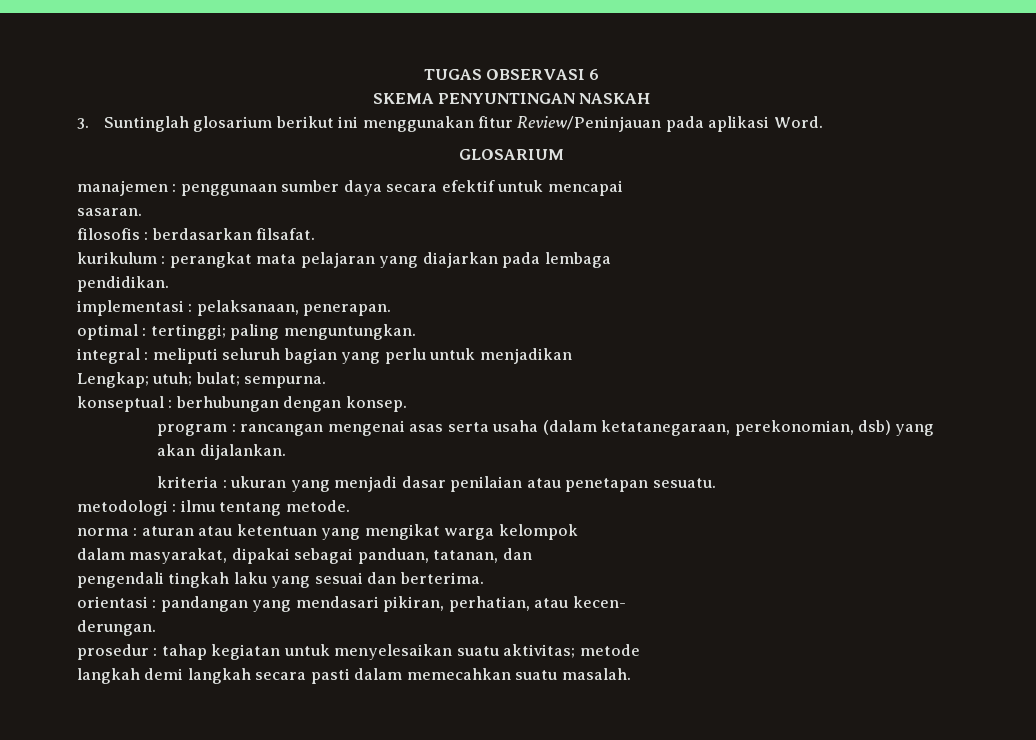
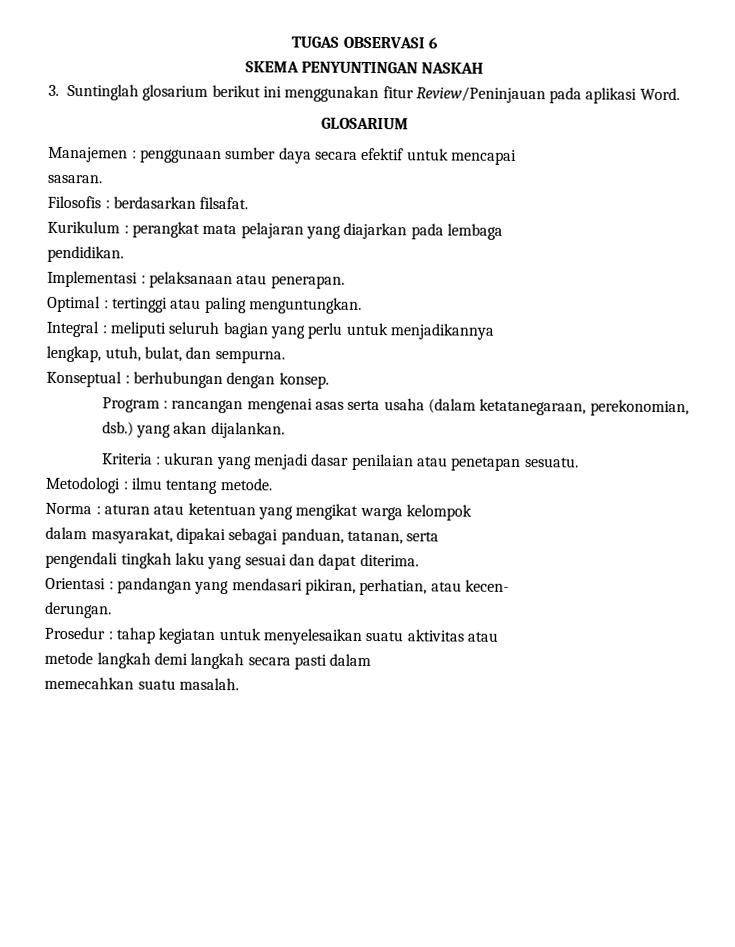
- manajemen : penggunaan sumber daya secara efektif untuk mencapai
+ Manajemen : penggunaan sumber daya secara efektif untuk mencapai
- filosofis : berdasarkan filsafat.
+ Filosofis : berdasarkan filsafat.
- kurikulum : perangkat mata pelajaran yang diajarkan pada lembaga
+ Kurikulum : perangkat mata pelajaran yang diajarkan pada lembaga
- implementasi : pelaksanaan, penerapan.
- optimal : tertinggi; paling menguntungkan.
+ Implementasi : pelaksanaan atau penerapan.
+ Optimal : tertinggi atau paling menguntungkan.
- integral : meliputi seluruh bagian yang perlu untuk menjadikan
- Lengkap; utuh; bulat; sempurna.
+ Integral : meliputi seluruh bagian yang perlu untuk menjadikannya
+ lengkap, utuh, bulat, dan sempurna.
- konseptual : berhubungan dengan konsep.
+ Konseptual : berhubungan dengan konsep.
- program : rancangan mengenai asas serta usaha (dalam ketatanegaraan, perekonomian, dsb) yang akan dijalankan.
+ Program : rancangan mengenai asas serta usaha (dalam ketatanegaraan, perekonomian, dsb.) yang akan dijalankan.
- kriteria : ukuran yang menjadi dasar penilaian atau penetapan sesuatu.
+ Kriteria : ukuran yang menjadi dasar penilaian atau penetapan sesuatu.
- metodologi : ilmu tentang metode.
+ Metodologi : ilmu tentang metode.
- norma : aturan atau ketentuan yang mengikat warga kelompok
+ Norma : aturan atau ketentuan yang mengikat warga kelompok
- dalam masyarakat, dipakai sebagai panduan, tatanan, dan
+ dalam masyarakat, dipakai sebagai panduan, tatanan, serta
- pengendali tingkah laku yang sesuai dan berterima.
- orientasi : pandangan yang mendasari pikiran, perhatian, atau kecen-
+ pengendali tingkah laku yang sesuai dan dapat diterima.
+ Orientasi : pandangan yang mendasari pikiran, perhatian, atau kecen-
- prosedur : tahap kegiatan untuk menyelesaikan suatu aktivitas; metode
- langkah demi langkah secara pasti dalam memecahkan suatu masalah.
+ Prosedur : tahap kegiatan untuk menyelesaikan suatu aktivitas atau
+ metode langkah demi langkah secara pasti dalam
+ memecahkan suatu masalah.

